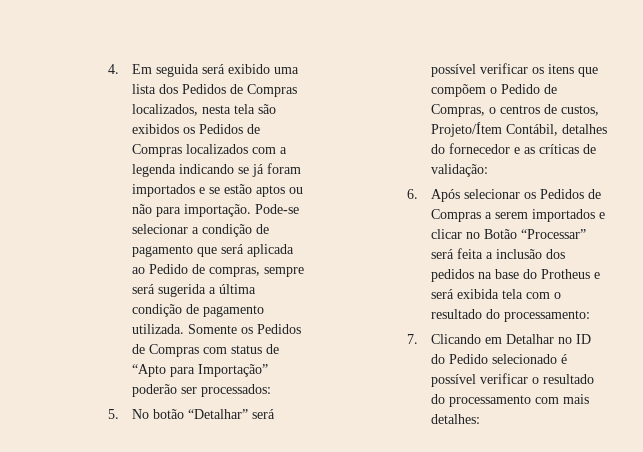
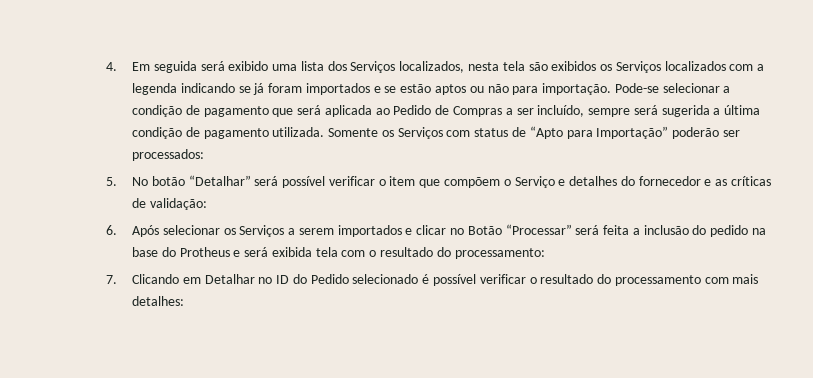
- 4. Em seguida será exibido uma lista dos Pedidos de Compras localizados, nesta tela são exibidos os Pedidos de Compras localizados com a legenda indicando se já foram importados e se estão aptos ou não para importação.
+ 4. Em seguida será exibido uma lista dos Serviços localizados, nesta tela são exibidos os Serviços localizados com a legenda indicando se já foram importados e se estão aptos ou não para importação.
- Pode-se selecionar a condição de pagamento que será aplicada ao Pedido de compras, sempre será sugerida a última condição de pagamento utilizada.
+ Pode-se selecionar a condição de pagamento que será aplicada ao Pedido de Compras a ser incluído, sempre será sugerida a última condição de pagamento utilizada.
- Somente os Pedidos de Compras com status de “Apto para Importação” poderão ser processados:
+ Somente os Serviços com status de “Apto para Importação” poderão ser processados:
- 5. No botão “Detalhar” será possível verificar os itens que compõem o Pedido de Compras, o centros de custos, Projeto/Ítem Contábil, detalhes do fornecedor e as críticas de validação:
+ 5. No botão “Detalhar” será possível verificar o item que compõem o Serviço e detalhes do fornecedor e as críticas de validação:
- 6. Após selecionar os Pedidos de Compras a serem importados e clicar no Botão “Processar” será feita a inclusão dos pedidos na base do Protheus e será exibida tela com o resultado do processamento:
+ 6. Após selecionar os Serviços a serem importados e clicar no Botão “Processar” será feita a inclusão do pedido na base do Protheus e será exibida tela com o resultado do processamento:

